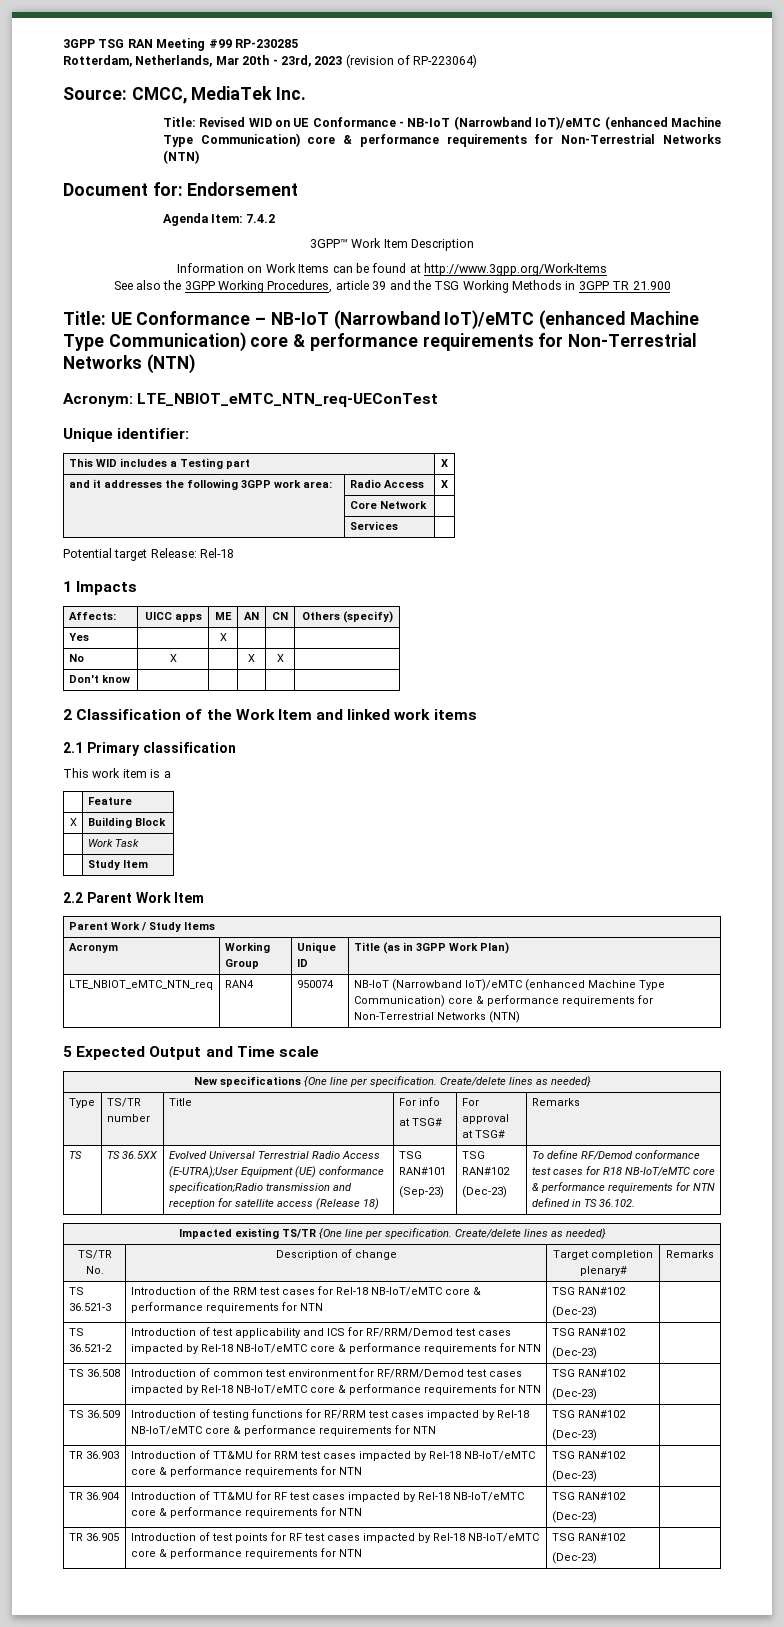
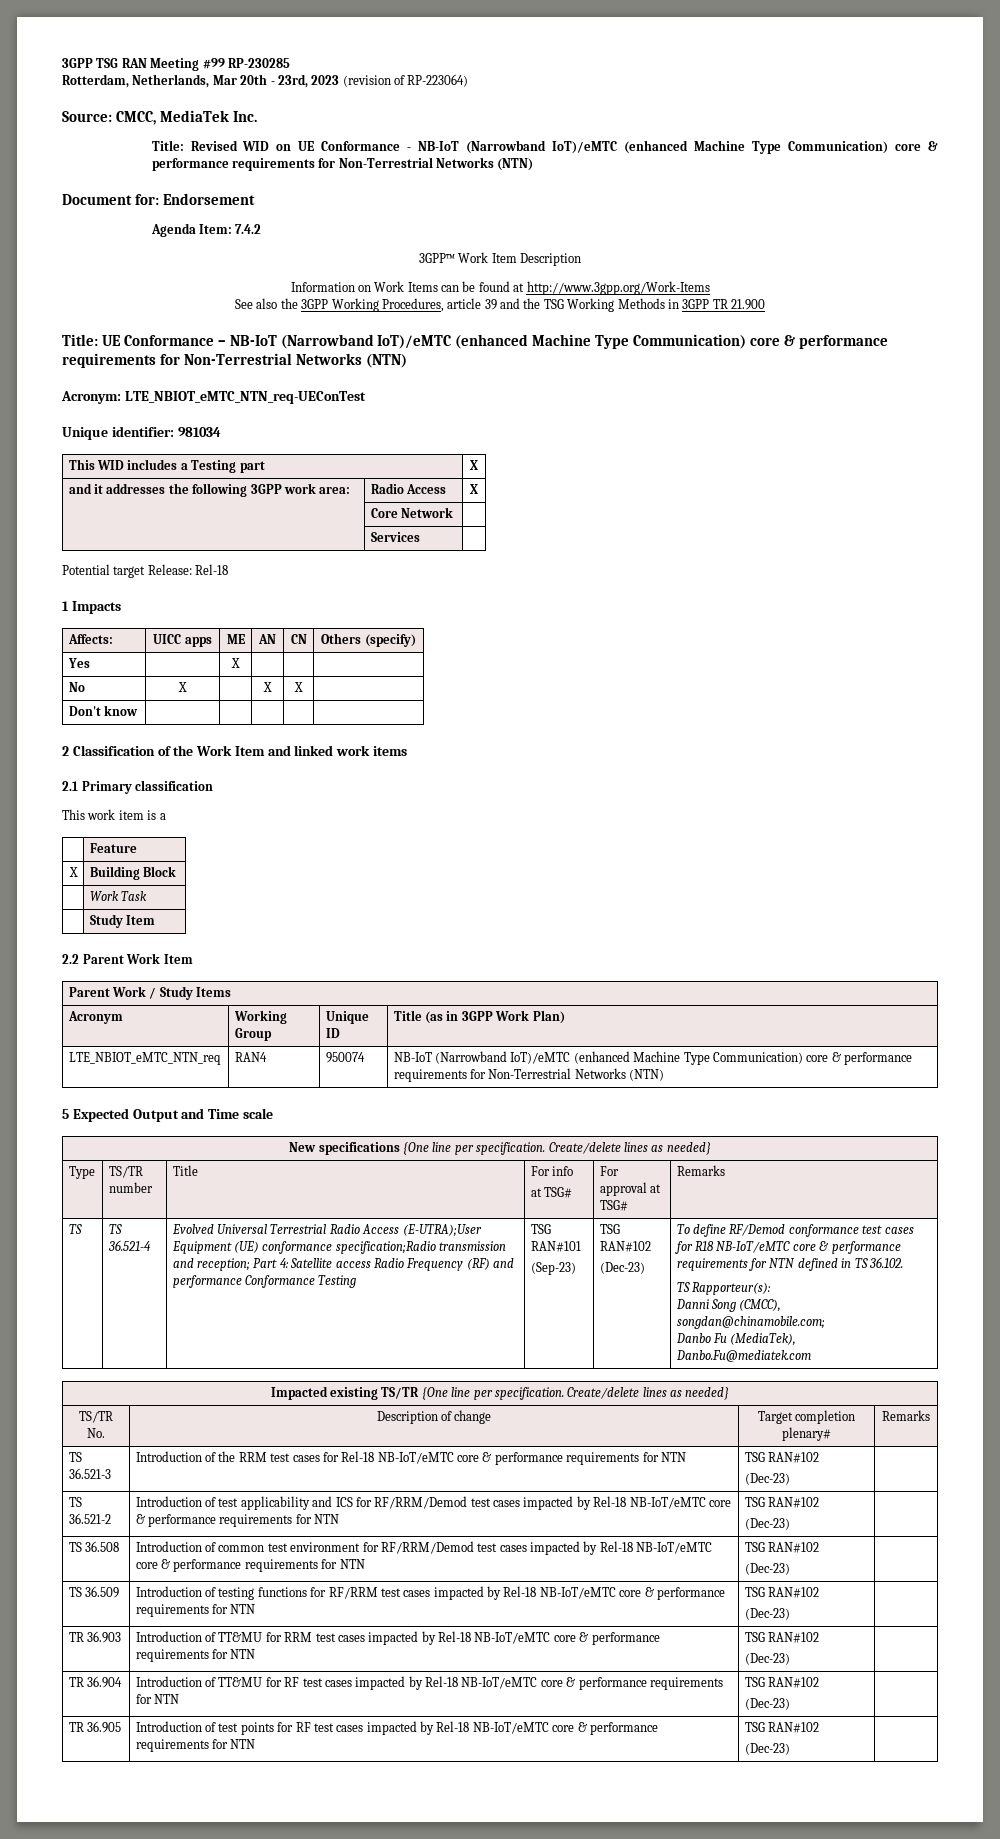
- Unique identifier:
+ Unique identifier: 981034
- TS 36.5XX
+ TS 36.521-4
- Evolved Universal Terrestrial Radio Access (E-UTRA);User Equipment (UE) conformance specification;Radio transmission and reception for satellite access (Release 18)
+ Evolved Universal Terrestrial Radio Access (E-UTRA);User Equipment (UE) conformance specification;Radio transmission and reception; Part 4: Satellite access Radio Frequency (RF) and performance Conformance Testing
+ TS Rapporteur(s):
+ Danni Song (CMCC), songdan@chinamobile.com;
+ Danbo Fu (MediaTek), Danbo.Fu@mediatek.com

